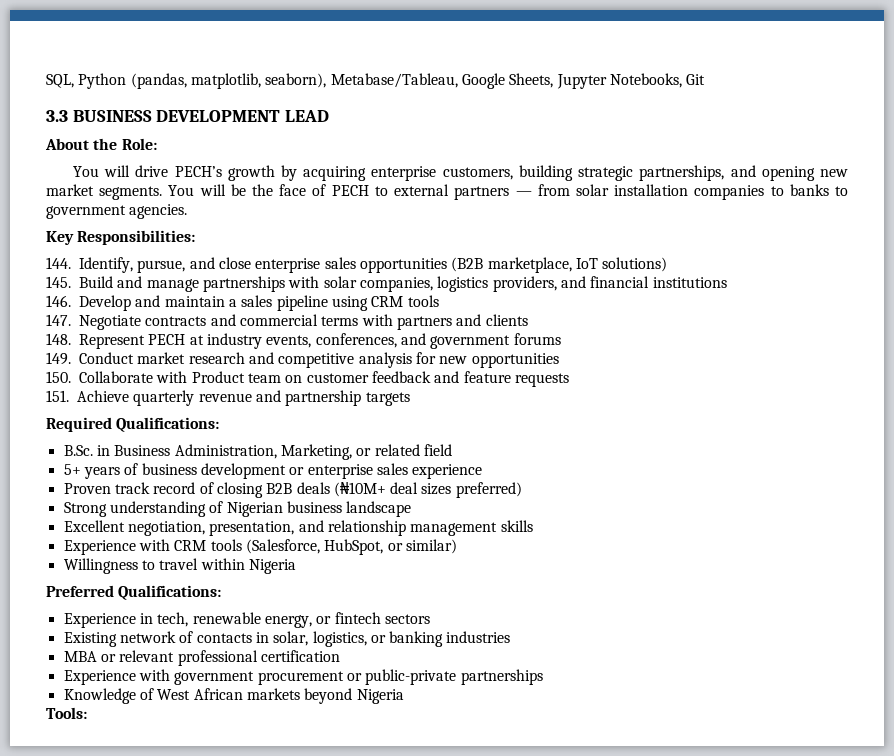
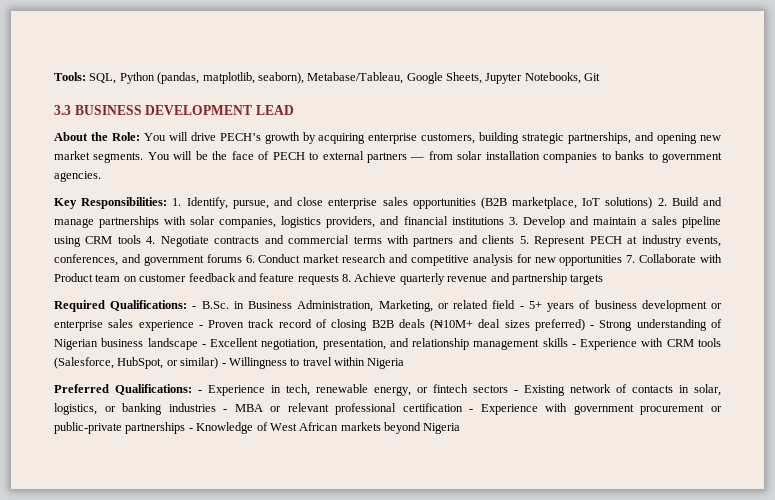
- SQL, Python (pandas, matplotlib, seaborn), Metabase/Tableau, Google Sheets, Jupyter Notebooks, Git
+ Tools: SQL, Python (pandas, matplotlib, seaborn), Metabase/Tableau, Google Sheets, Jupyter Notebooks, Git
- About the Role:
- You will drive PECH’s growth by acquiring enterprise customers, building strategic partnerships, and opening new market segments.
+ About the Role: You will drive PECH’s growth by acquiring enterprise customers, building strategic partnerships, and opening new market segments.
- Key Responsibilities:
- 144. Identify, pursue, and close enterprise sales opportunities (B2B marketplace, IoT solutions)
- 145. Build and manage partnerships with solar companies, logistics providers, and financial institutions
- 146. Develop and maintain a sales pipeline using CRM tools
- 147. Negotiate contracts and commercial terms with partners and clients
- 148. Represent PECH at industry events, conferences, and government forums
- 149. Conduct market research and competitive analysis for new opportunities
- 150. Collaborate with Product team on customer feedback and feature requests
- 151. Achieve quarterly revenue and partnership targets
+ Key Responsibilities: 1. Identify, pursue, and close enterprise sales opportunities (B2B marketplace, IoT solutions) 2. Build and manage partnerships with solar companies, logistics providers, and financial institutions 3. Develop and maintain a sales pipeline using CRM tools 4. Negotiate contracts and commercial terms with partners and clients 5. Represent PECH at industry events, conferences, and government forums 6. Conduct market research and competitive analysis for new opportunities 7. Collaborate with Product team on customer feedback and feature requests 8. Achieve quarterly revenue and partnership targets
- Required Qualifications:
- B.Sc. in Business Administration, Marketing, or related field
- 5+ years of business development or enterprise sales experience
- Proven track record of closing B2B deals (₦10M+ deal sizes preferred)
- Strong understanding of Nigerian business landscape
- Excellent negotiation, presentation, and relationship management skills
- Experience with CRM tools (Salesforce, HubSpot, or similar)
- Willingness to travel within Nigeria
+ Required Qualifications: - B.Sc. in Business Administration, Marketing, or related field - 5+ years of business development or enterprise sales experience - Proven track record of closing B2B deals (₦10M+ deal sizes preferred) - Strong understanding of Nigerian business landscape - Excellent negotiation, presentation, and relationship management skills - Experience with CRM tools (Salesforce, HubSpot, or similar) - Willingness to travel within Nigeria
- Preferred Qualifications:
- Experience in tech, renewable energy, or fintech sectors
- Existing network of contacts in solar, logistics, or banking industries
- MBA or relevant professional certification
- Experience with government procurement or public-private partnerships
- Knowledge of West African markets beyond Nigeria
+ Preferred Qualifications: - Experience in tech, renewable energy, or fintech sectors - Existing network of contacts in solar, logistics, or banking industries - MBA or relevant professional certification - Experience with government procurement or public-private partnerships - Knowledge of West African markets beyond Nigeria
- Tools:

